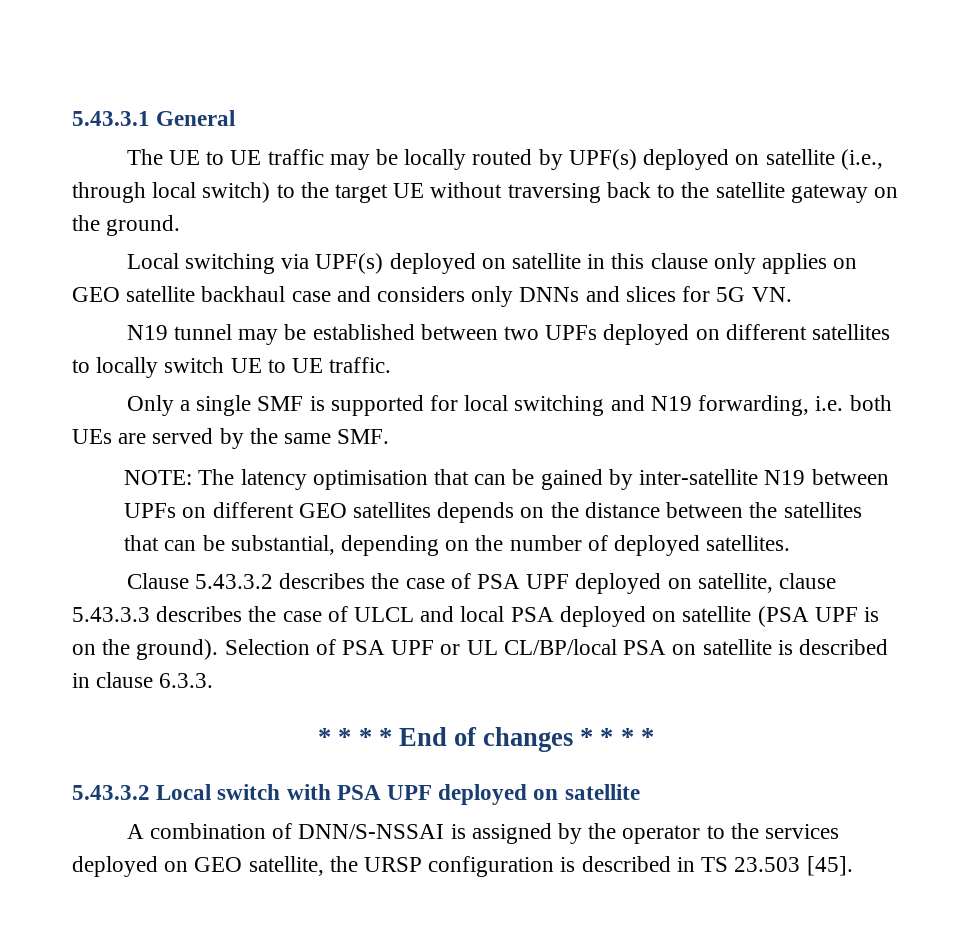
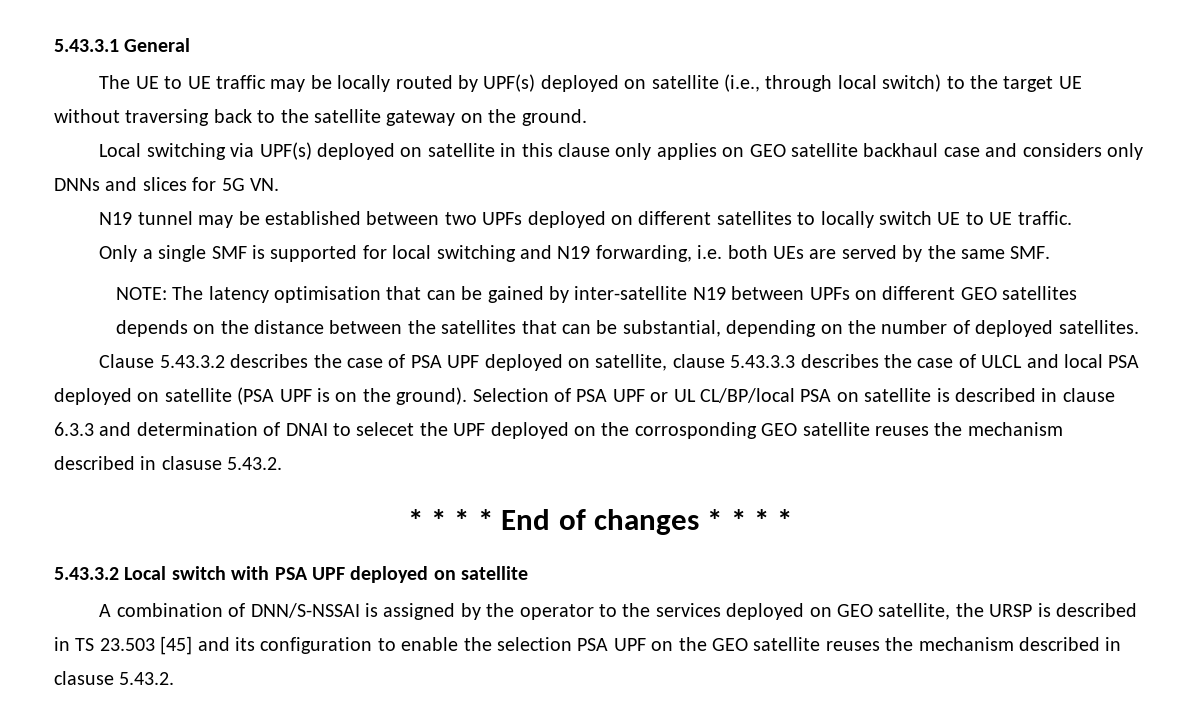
- Selection of PSA UPF or UL CL/BP/local PSA on satellite is described in clause 6.3.3.
+ Selection of PSA UPF or UL CL/BP/local PSA on satellite is described in clause 6.3.3 and determination of DNAI to selecet the UPF deployed on the corrosponding GEO satellite reuses the mechanism described in clasuse 5.43.2.
- A combination of DNN/S-NSSAI is assigned by the operator to the services deployed on GEO satellite, the URSP configuration is described in TS 23.503 [45].
+ A combination of DNN/S-NSSAI is assigned by the operator to the services deployed on GEO satellite, the URSP is described in TS 23.503 [45] and its configuration to enable the selection PSA UPF on the GEO satellite reuses the mechanism described in clasuse 5.43.2.

